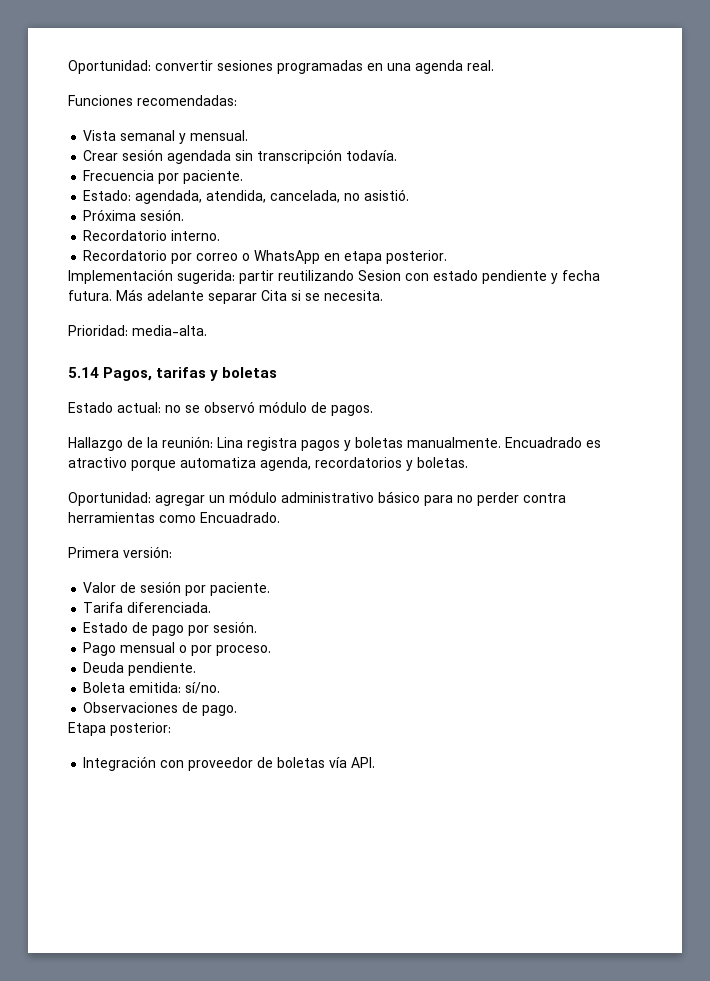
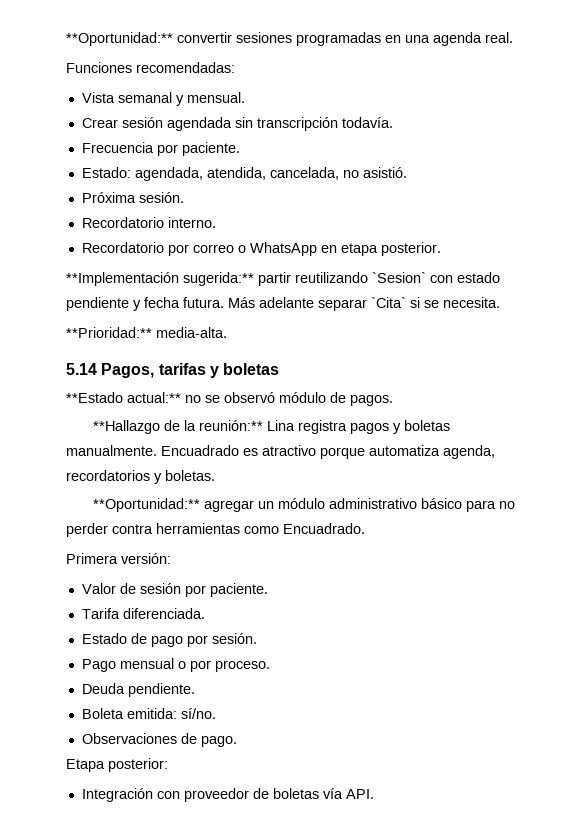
- Oportunidad: convertir sesiones programadas en una agenda real.
+ **Oportunidad:** convertir sesiones programadas en una agenda real.
- Implementación sugerida: partir reutilizando Sesion con estado pendiente y fecha futura.
+ **Implementación sugerida:** partir reutilizando `Sesion` con estado pendiente y fecha futura.
- Más adelante separar Cita si se necesita.
+ Más adelante separar `Cita` si se necesita.
- Prioridad: media-alta.
+ **Prioridad:** media-alta.
- Estado actual: no se observó módulo de pagos.
+ **Estado actual:** no se observó módulo de pagos.
- Hallazgo de la reunión: Lina registra pagos y boletas manualmente.
+ **Hallazgo de la reunión:** Lina registra pagos y boletas manualmente.
- Oportunidad: agregar un módulo administrativo básico para no perder contra herramientas como Encuadrado.
+ **Oportunidad:** agregar un módulo administrativo básico para no perder contra herramientas como Encuadrado.

